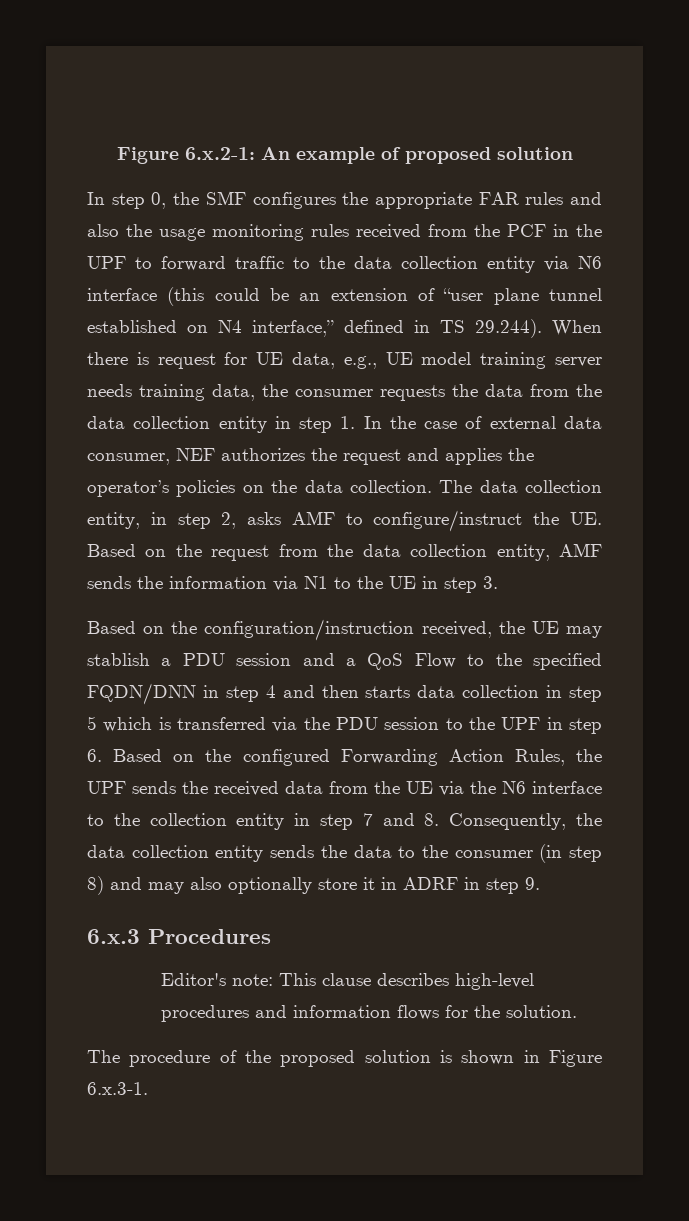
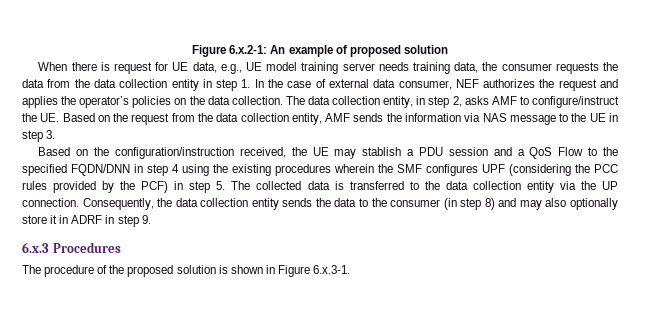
- In step 0, the SMF configures the appropriate FAR rules and also the usage monitoring rules received from the PCF in the UPF to forward traffic to the data collection entity via N6 interface (this could be an extension of “user plane tunnel established on N4 interface,” defined in TS 29.244). When there is request for UE data, e.g., UE model training server needs training data, the consumer requests the data from the data collection entity in step 1. In the case of external data consumer, NEF authorizes the request and applies the operator’s policies on the data collection.
+ When there is request for UE data, e.g., UE model training server needs training data, the consumer requests the data from the data collection entity in step 1. In the case of external data consumer, NEF authorizes the request and applies the operator’s policies on the data collection.
- The data collection entity, in step 2, asks AMF to configure/instruct the UE. Based on the request from the data collection entity, AMF sends the information via N1 to the UE in step 3.
+ The data collection entity, in step 2, asks AMF to configure/instruct the UE. Based on the request from the data collection entity, AMF sends the information via NAS message to the UE in step 3.
- Based on the configuration/instruction received, the UE may stablish a PDU session and a QoS Flow to the specified FQDN/DNN in step 4 and then starts data collection in step 5 which is transferred via the PDU session to the UPF in step 6. Based on the configured Forwarding Action Rules, the UPF sends the received data from the UE via the N6 interface to the collection entity in step 7 and 8. Consequently, the data collection entity sends the data to the consumer (in step 8) and may also optionally store it in ADRF in step 9.
+ Based on the configuration/instruction received, the UE may stablish a PDU session and a QoS Flow to the specified FQDN/DNN in step 4 using the existing procedures wherein the SMF configures UPF (considering the PCC rules provided by the PCF) in step 5. The collected data is transferred to the data collection entity via the UP connection. Consequently, the data collection entity sends the data to the consumer (in step 8) and may also optionally store it in ADRF in step 9.
- Editor's note: This clause describes high-level procedures and information flows for the solution.

